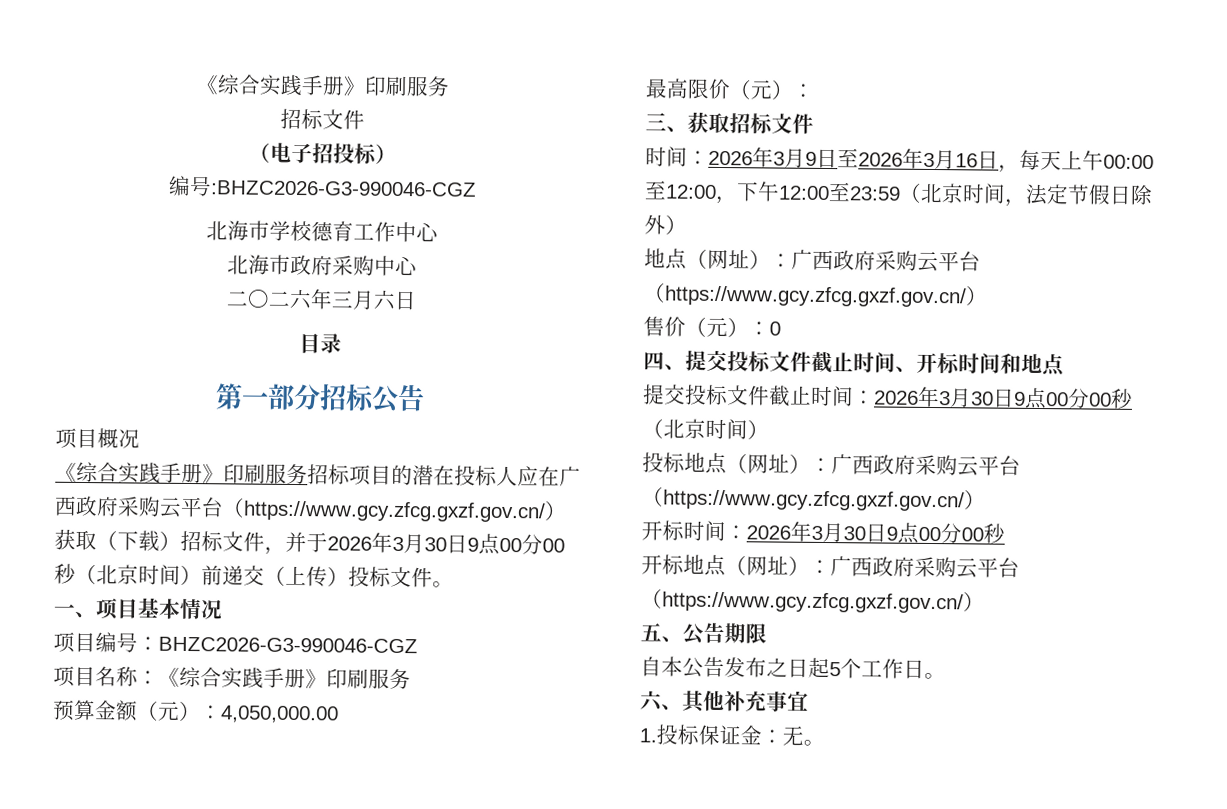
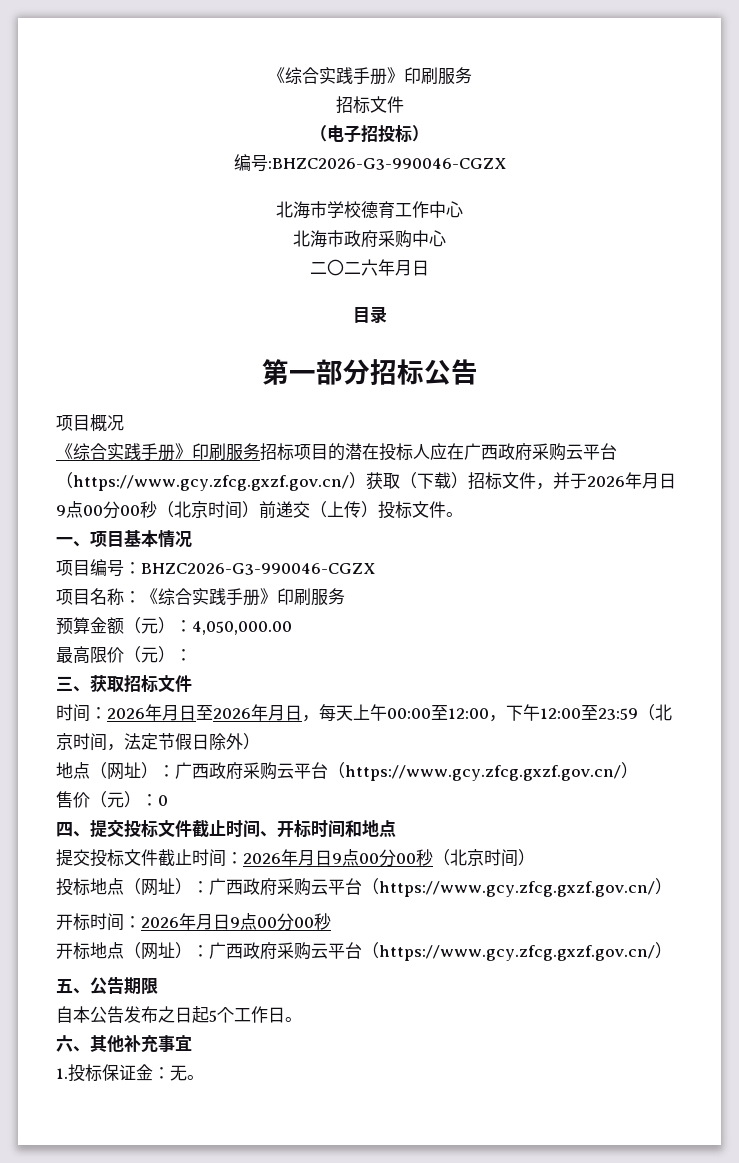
- 编号:BHZC2026-G3-990046-CGZ
+ 编号:BHZC2026-G3-990046-CGZX
- 二〇二六年三月六日
+ 二〇二六年月日
- 《综合实践手册》印刷服务招标项目的潜在投标人应在广西政府采购云平台（https://www.gcy.zfcg.gxzf.gov.cn/）获取（下载）招标文件，并于2026年3月30日9点00分00秒（北京时间）前递交（上传）投标文件。
+ 《综合实践手册》印刷服务招标项目的潜在投标人应在广西政府采购云平台（https://www.gcy.zfcg.gxzf.gov.cn/）获取（下载）招标文件，并于2026年月日9点00分00秒（北京时间）前递交（上传）投标文件。
- 项目编号：BHZC2026-G3-990046-CGZ
+ 项目编号：BHZC2026-G3-990046-CGZX
- 时间：2026年3月9日至2026年3月16日，每天上午00:00至12:00，下午12:00至23:59（北京时间，法定节假日除外）
+ 时间：2026年月日至2026年月日，每天上午00:00至12:00，下午12:00至23:59（北京时间，法定节假日除外）
- 提交投标文件截止时间：2026年3月30日9点00分00秒（北京时间）
+ 提交投标文件截止时间：2026年月日9点00分00秒（北京时间）
- 开标时间：2026年3月30日9点00分00秒
+ 开标时间：2026年月日9点00分00秒

